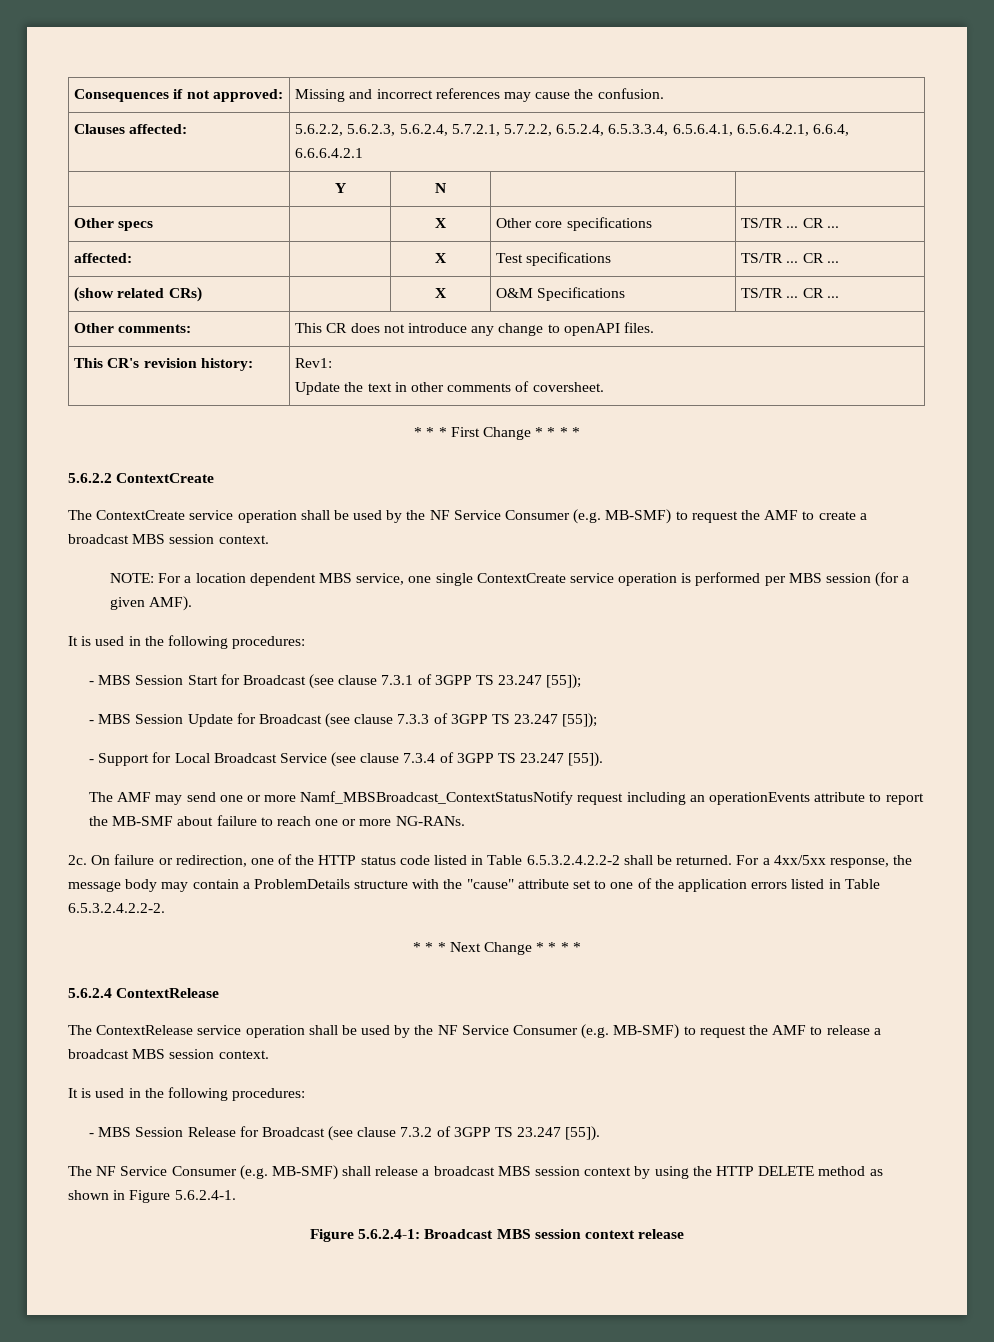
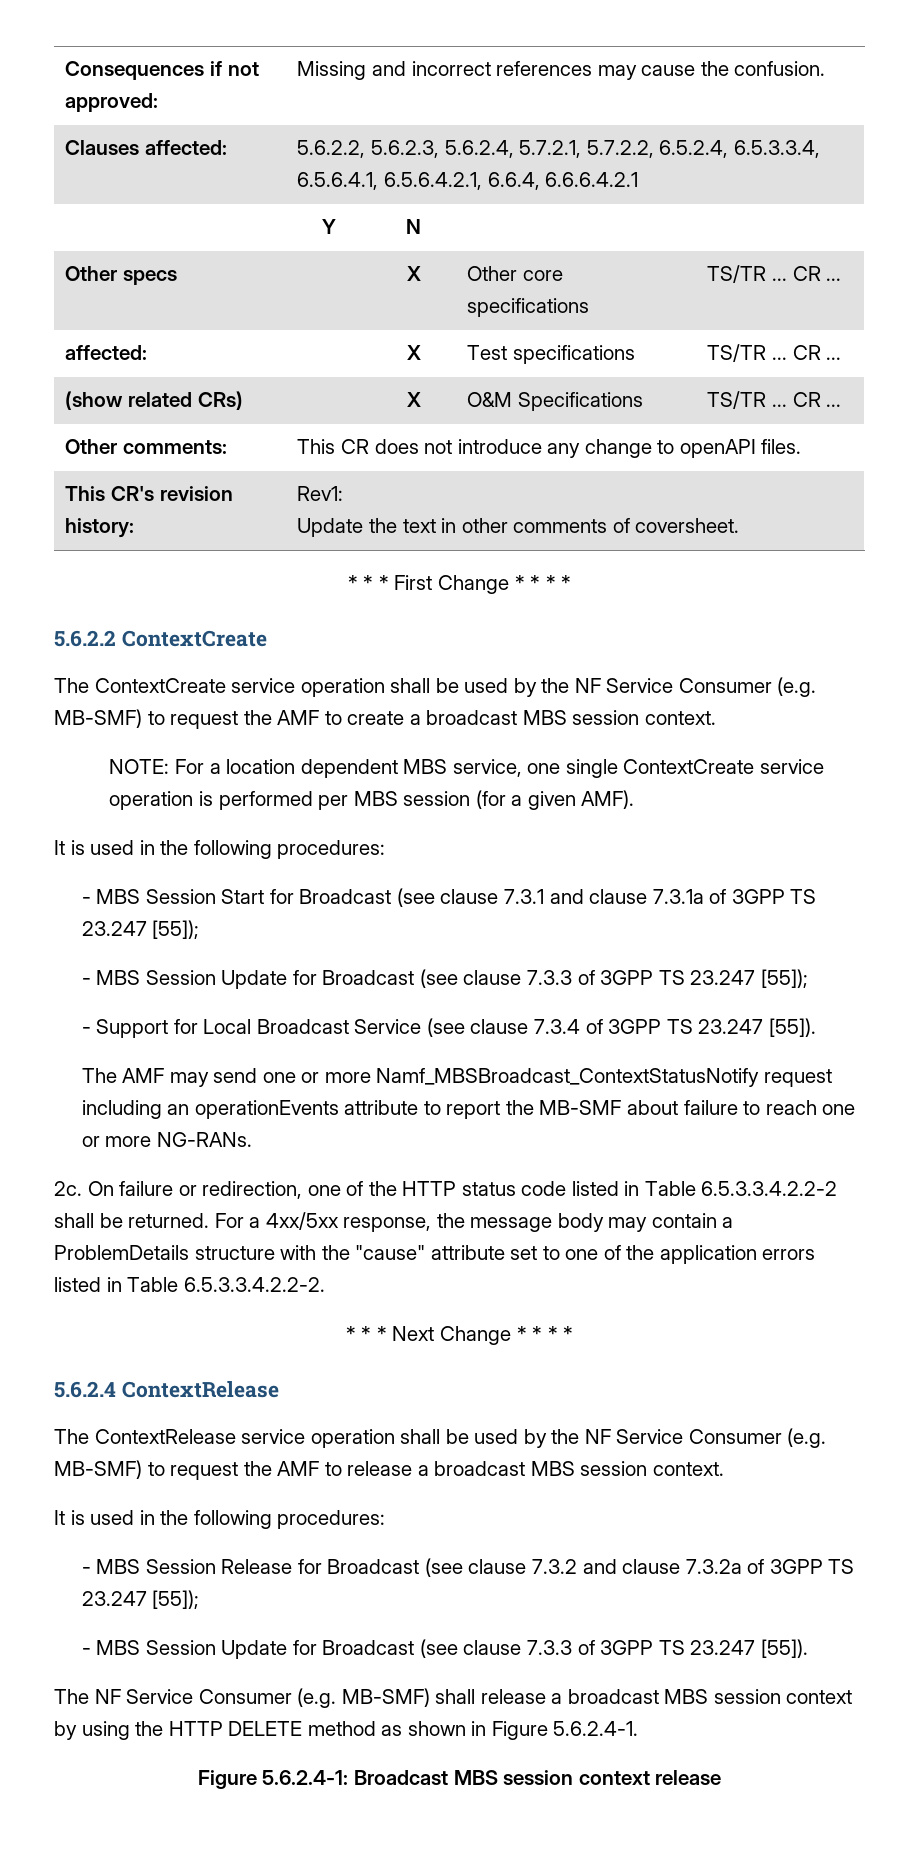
- - MBS Session Start for Broadcast (see clause 7.3.1 of 3GPP TS 23.247 [55]);
+ - MBS Session Start for Broadcast (see clause 7.3.1 and clause 7.3.1a of 3GPP TS 23.247 [55]);
- On failure or redirection, one of the HTTP status code listed in Table 6.5.3.2.4.2.2-2 shall be returned.
+ On failure or redirection, one of the HTTP status code listed in Table 6.5.3.3.4.2.2-2 shall be returned.
- For a 4xx/5xx response, the message body may contain a ProblemDetails structure with the "cause" attribute set to one of the application errors listed in Table 6.5.3.2.4.2.2-2.
+ For a 4xx/5xx response, the message body may contain a ProblemDetails structure with the "cause" attribute set to one of the application errors listed in Table 6.5.3.3.4.2.2-2.
- - MBS Session Release for Broadcast (see clause 7.3.2 of 3GPP TS 23.247 [55]).
+ - MBS Session Release for Broadcast (see clause 7.3.2 and clause 7.3.2a of 3GPP TS 23.247 [55]);
+ - MBS Session Update for Broadcast (see clause 7.3.3 of 3GPP TS 23.247 [55]).

